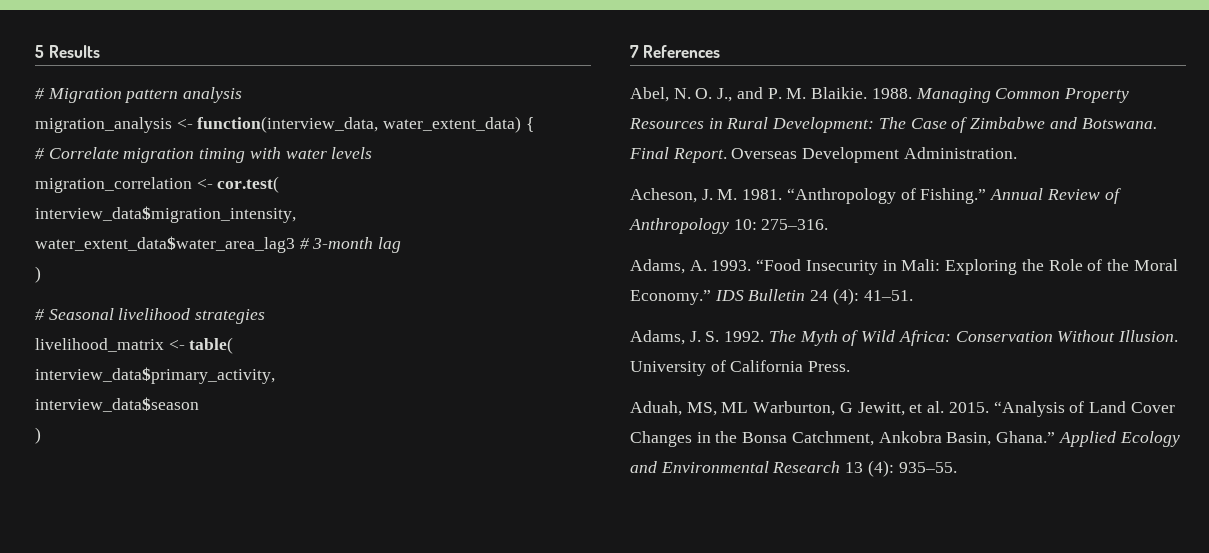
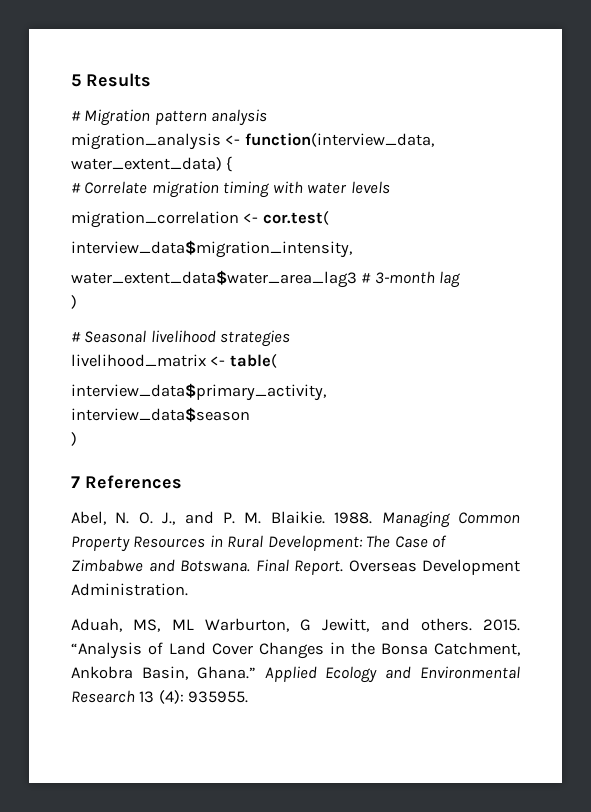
- Acheson, J. M. 1981. “Anthropology of Fishing.” Annual Review of Anthropology 10: 275–316.
- Adams, A. 1993. “Food Insecurity in Mali: Exploring the Role of the Moral Economy.” IDS Bulletin 24 (4): 41–51.
- Adams, J. S. 1992. The Myth of Wild Africa: Conservation Without Illusion. University of California Press.
- Aduah, MS, ML Warburton, G Jewitt, et al. 2015.
+ Aduah, MS, ML Warburton, G Jewitt, and others. 2015.
- Applied Ecology and Environmental Research 13 (4): 935–55.
+ Applied Ecology and Environmental Research 13 (4): 935955.

